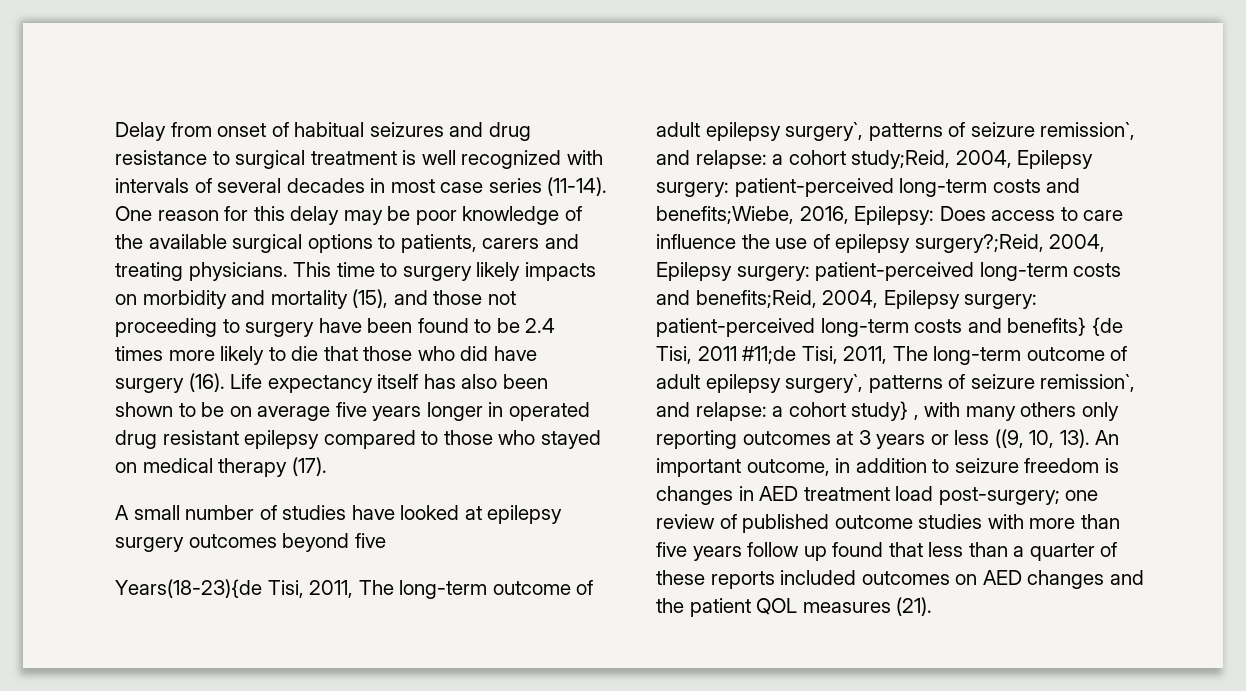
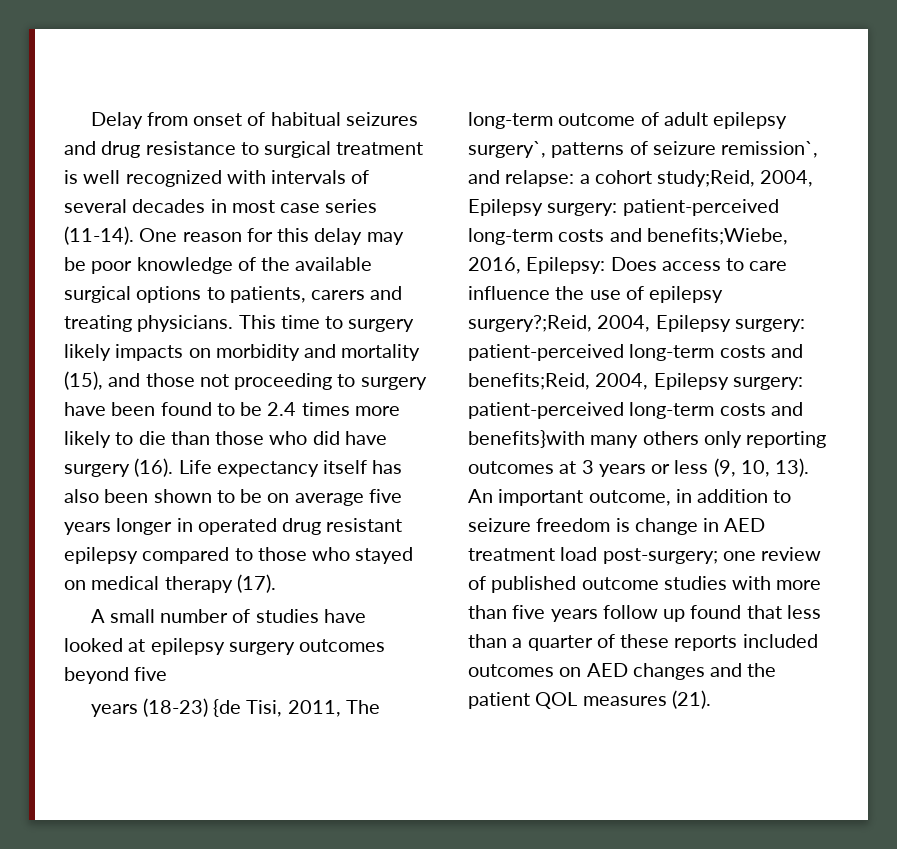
- This time to surgery likely impacts on morbidity and mortality (15), and those not proceeding to surgery have been found to be 2.4 times more likely to die that those who did have surgery (16).
+ This time to surgery likely impacts on morbidity and mortality (15), and those not proceeding to surgery have been found to be 2.4 times more likely to die than those who did have surgery (16).
- Years(18-23){de Tisi, 2011, The long-term outcome of adult epilepsy surgery`, patterns of seizure remission`, and relapse:
+ years (18-23) {de Tisi, 2011, The long-term outcome of adult epilepsy surgery`, patterns of seizure remission`, and relapse:
- patient-perceived long-term costs and benefits} {de Tisi, 2011 #11;de Tisi, 2011, The long-term outcome of adult epilepsy surgery`, patterns of seizure remission`, and relapse: a cohort study} , with many others only reporting outcomes at 3 years or less ((9, 10, 13).
+ patient-perceived long-term costs and benefits}with many others only reporting outcomes at 3 years or less (9, 10, 13).
- An important outcome, in addition to seizure freedom is changes in AED treatment load post-surgery; one review of published outcome studies with more than five years follow up found that less than a quarter of these reports included outcomes on AED changes and the patient QOL measures (21).
+ An important outcome, in addition to seizure freedom is change in AED treatment load post-surgery; one review of published outcome studies with more than five years follow up found that less than a quarter of these reports included outcomes on AED changes and the patient QOL measures (21).

